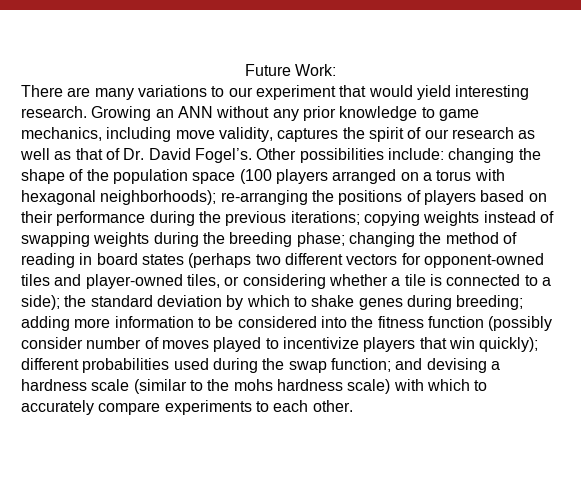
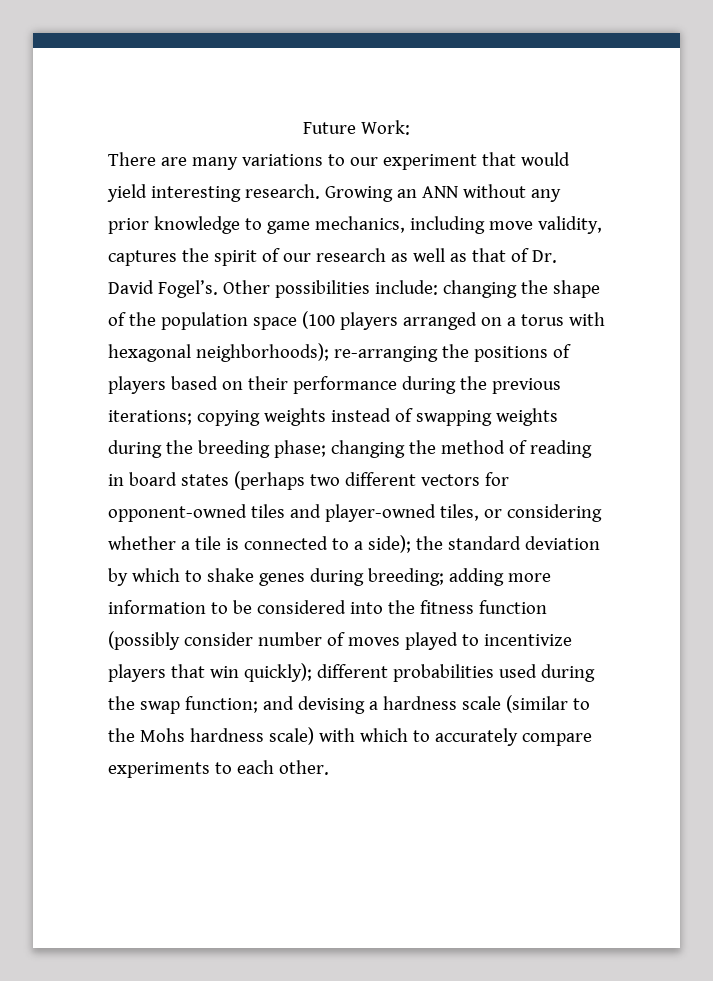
- and devising a hardness scale (similar to the mohs hardness scale) with which to accurately compare experiments to each other.
+ and devising a hardness scale (similar to the Mohs hardness scale) with which to accurately compare experiments to each other.

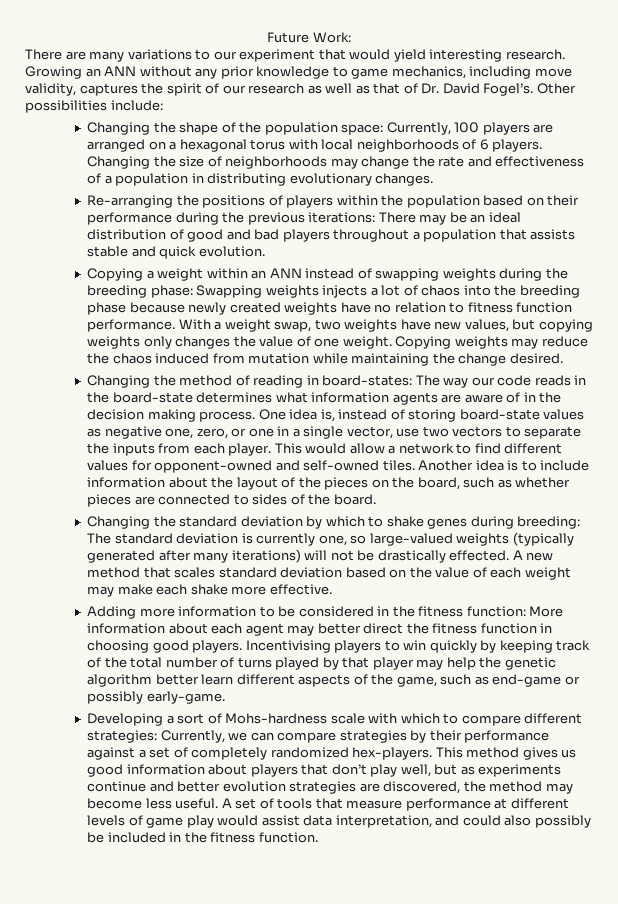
- Other possibilities include: changing the shape of the population space (100 players arranged on a torus with hexagonal neighborhoods); re-arranging the positions of players based on their performance during the previous iterations; copying weights instead of swapping weights during the breeding phase; changing the method of reading in board states (perhaps two different vectors for opponent-owned tiles and player-owned tiles, or considering whether a tile is connected to a side); the standard deviation by which to shake genes during breeding; adding more information to be considered into the fitness function (possibly consider number of moves played to incentivize players that win quickly); different probabilities used during the swap function; and devising a hardness scale (similar to the Mohs hardness scale) with which to accurately compare experiments to each other.
+ Other possibilities include:
+ Changing the shape of the population space: Currently, 100 players are arranged on a hexagonal torus with local neighborhoods of 6 players. Changing the size of neighborhoods may change the rate and effectiveness of a population in distributing evolutionary changes.
+ Re-arranging the positions of players within the population based on their performance during the previous iterations: There may be an ideal distribution of good and bad players throughout a population that assists stable and quick evolution.
+ Copying a weight within an ANN instead of swapping weights during the breeding phase: Swapping weights injects a lot of chaos into the breeding phase because newly created weights have no relation to fitness function performance. With a weight swap, two weights have new values, but copying weights only changes the value of one weight. Copying weights may reduce the chaos induced from mutation while maintaining the change desired.
+ Changing the method of reading in board-states: The way our code reads in the board-state determines what information agents are aware of in the decision making process. One idea is, instead of storing board-state values as negative one, zero, or one in a single vector, use two vectors to separate the inputs from each player. This would allow a network to find different values for opponent-owned and self-owned tiles. Another idea is to include information about the layout of the pieces on the board, such as whether pieces are connected to sides of the board.
+ Changing the standard deviation by which to shake genes during breeding: The standard deviation is currently one, so large-valued weights (typically generated after many iterations) will not be drastically effected. A new method that scales standard deviation based on the value of each weight may make each shake more effective.
+ Adding more information to be considered in the fitness function: More information about each agent may better direct the fitness function in choosing good players. Incentivising players to win quickly by keeping track of the total number of turns played by that player may help the genetic algorithm better learn different aspects of the game, such as end-game or possibly early-game.
+ Developing a sort of Mohs-hardness scale with which to compare different strategies: Currently, we can compare strategies by their performance against a set of completely randomized hex-players. This method gives us good information about players that don’t play well, but as experiments continue and better evolution strategies are discovered, the method may become less useful. A set of tools that measure performance at different levels of game play would assist data interpretation, and could also possibly be included in the fitness function.

